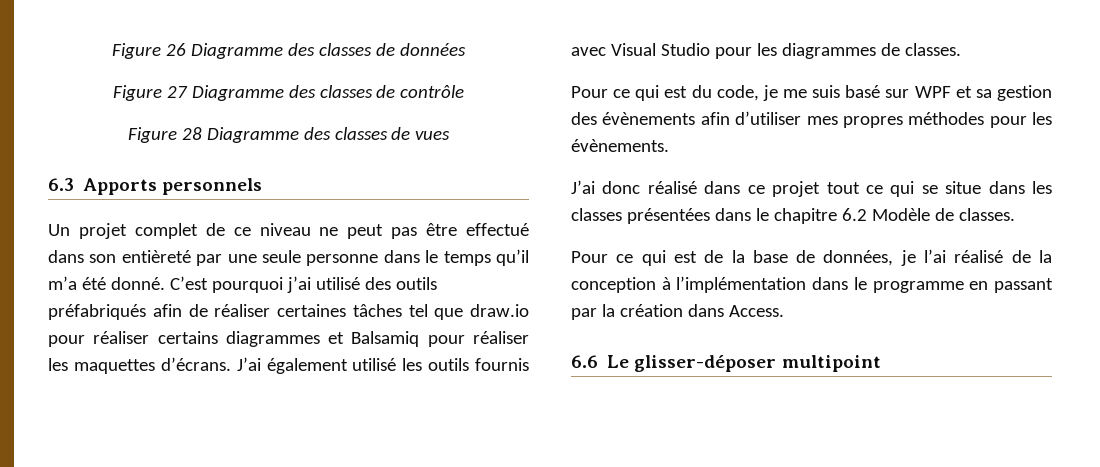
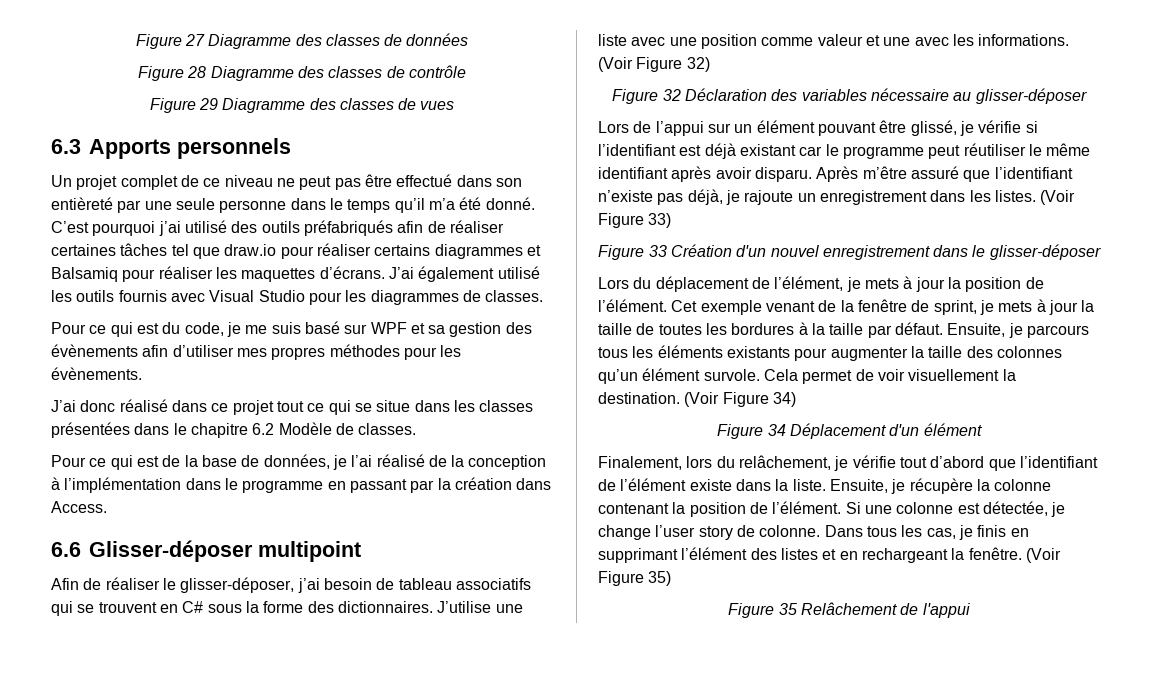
- Figure 26 Diagramme des classes de données
+ Figure 27 Diagramme des classes de données
- Figure 27 Diagramme des classes de contrôle
+ Figure 28 Diagramme des classes de contrôle
- Figure 28 Diagramme des classes de vues
+ Figure 29 Diagramme des classes de vues
- 6.6 Le glisser-déposer multipoint
+ 6.6 Glisser-déposer multipoint
+ Afin de réaliser le glisser-déposer, j’ai besoin de tableau associatifs qui se trouvent en C# sous la forme des dictionnaires. J’utilise une liste avec une position comme valeur et une avec les informations. (Voir Figure 32)
+ Figure 32 Déclaration des variables nécessaire au glisser-déposer
+ Lors de l’appui sur un élément pouvant être glissé, je vérifie si l’identifiant est déjà existant car le programme peut réutiliser le même identifiant après avoir disparu. Après m’être assuré que l’identifiant n’existe pas déjà, je rajoute un enregistrement dans les listes. (Voir Figure 33)
+ Figure 33 Création d'un nouvel enregistrement dans le glisser-déposer
+ Lors du déplacement de l’élément, je mets à jour la position de l’élément. Cet exemple venant de la fenêtre de sprint, je mets à jour la taille de toutes les bordures à la taille par défaut. Ensuite, je parcours tous les éléments existants pour augmenter la taille des colonnes qu’un élément survole. Cela permet de voir visuellement la destination. (Voir Figure 34)
+ Figure 34 Déplacement d'un élément
+ Finalement, lors du relâchement, je vérifie tout d’abord que l’identifiant de l’élément existe dans la liste. Ensuite, je récupère la colonne contenant la position de l’élément. Si une colonne est détectée, je change l’user story de colonne. Dans tous les cas, je finis en supprimant l’élément des listes et en rechargeant la fenêtre. (Voir Figure 35)
+ Figure 35 Relâchement de l'appui

